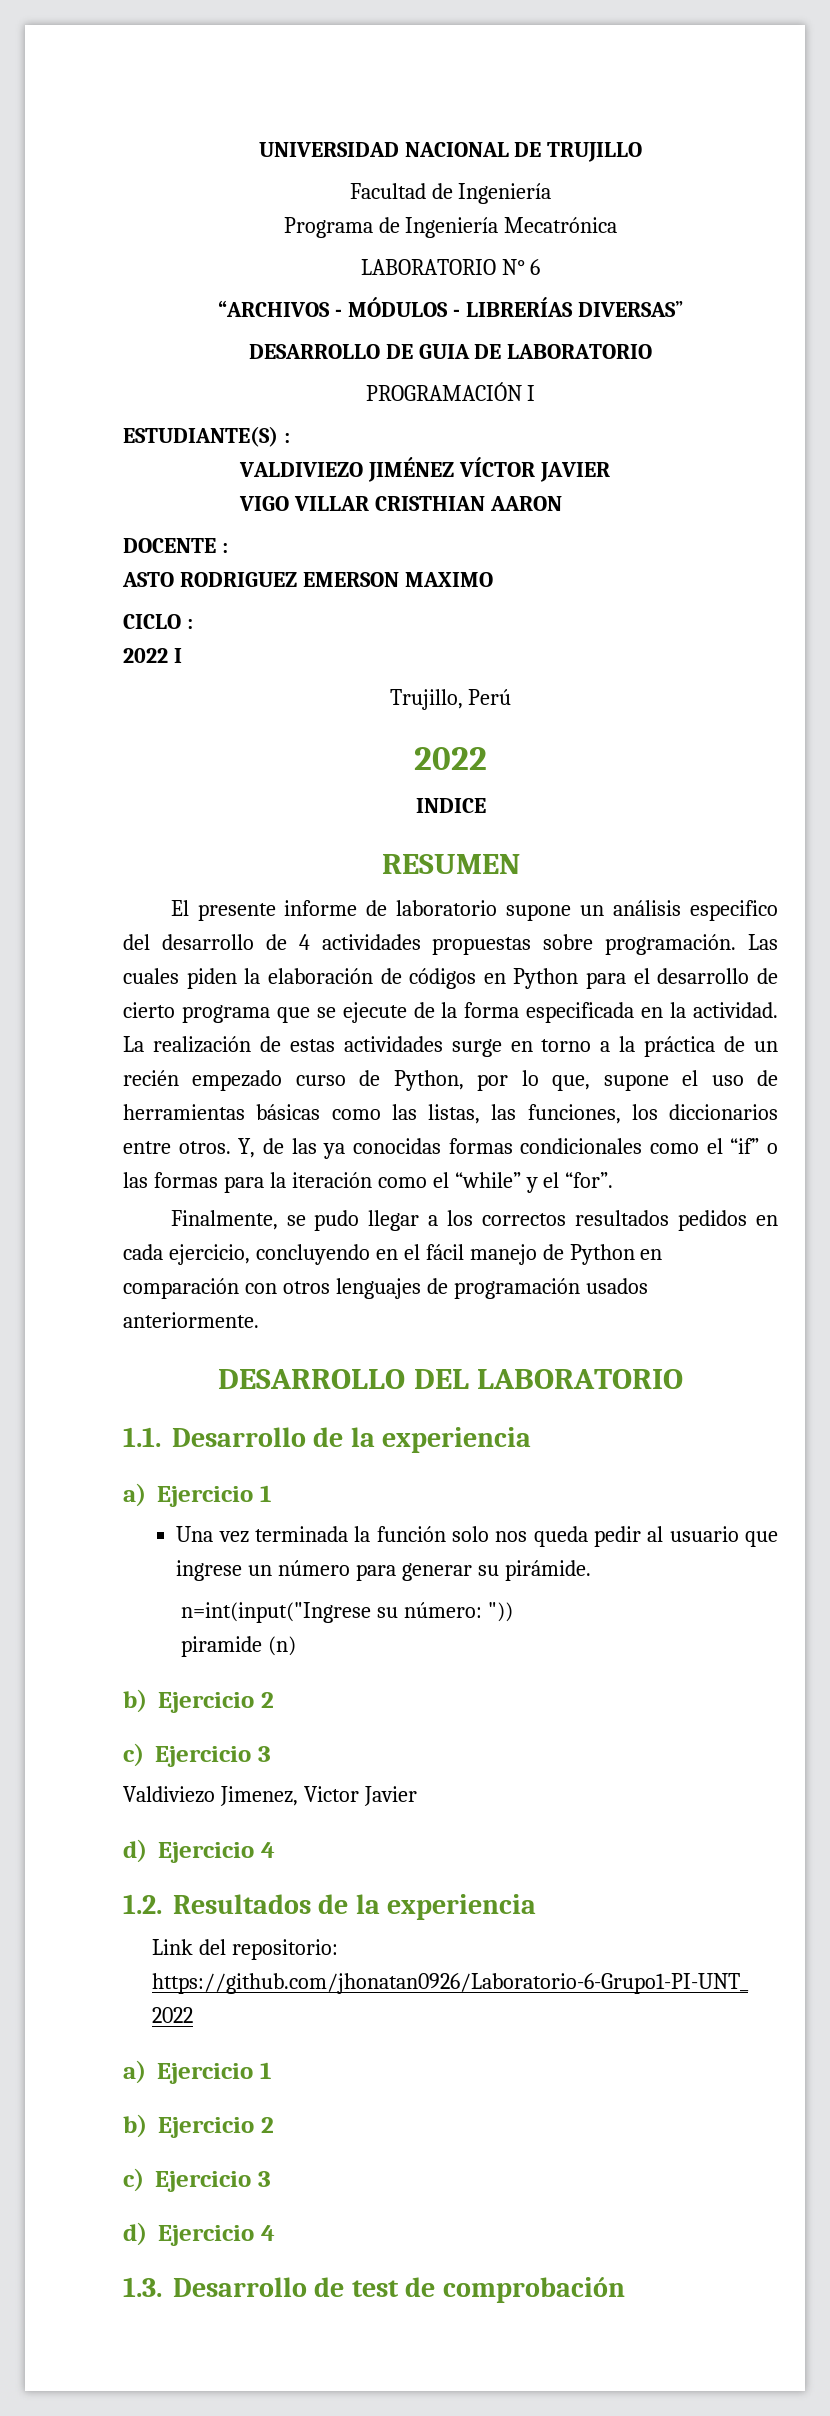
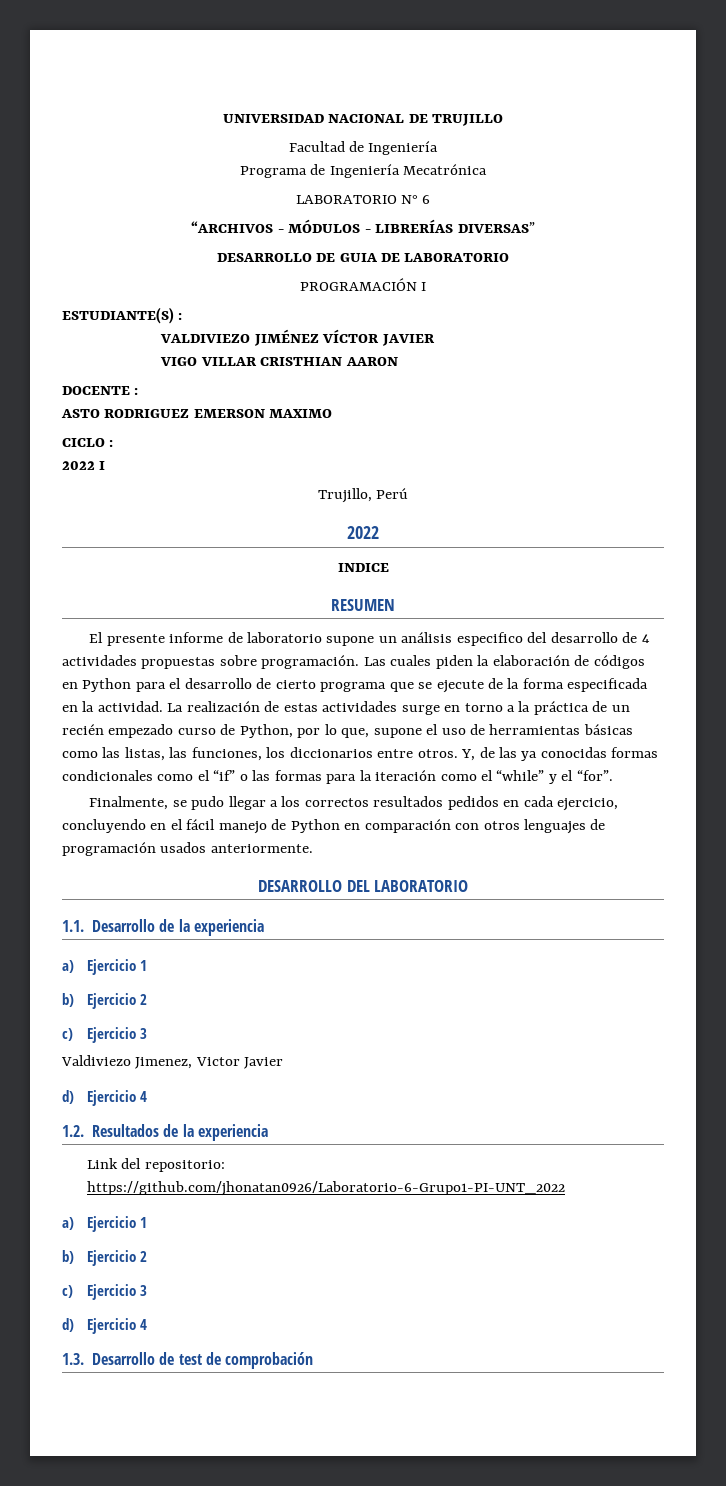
- Una vez terminada la función solo nos queda pedir al usuario que ingrese un número para generar su pirámide.
- n=int(input("Ingrese su número: "))
- piramide (n)

